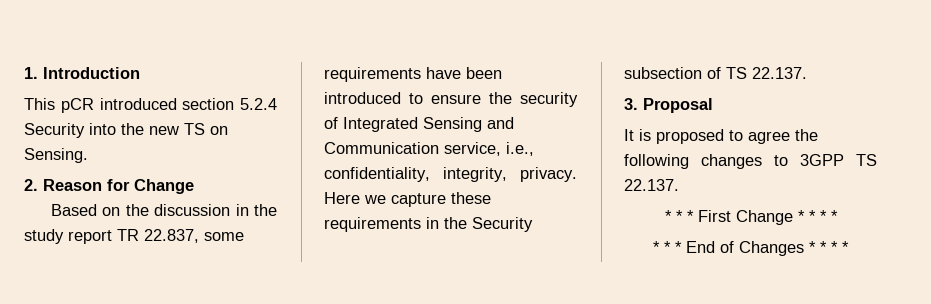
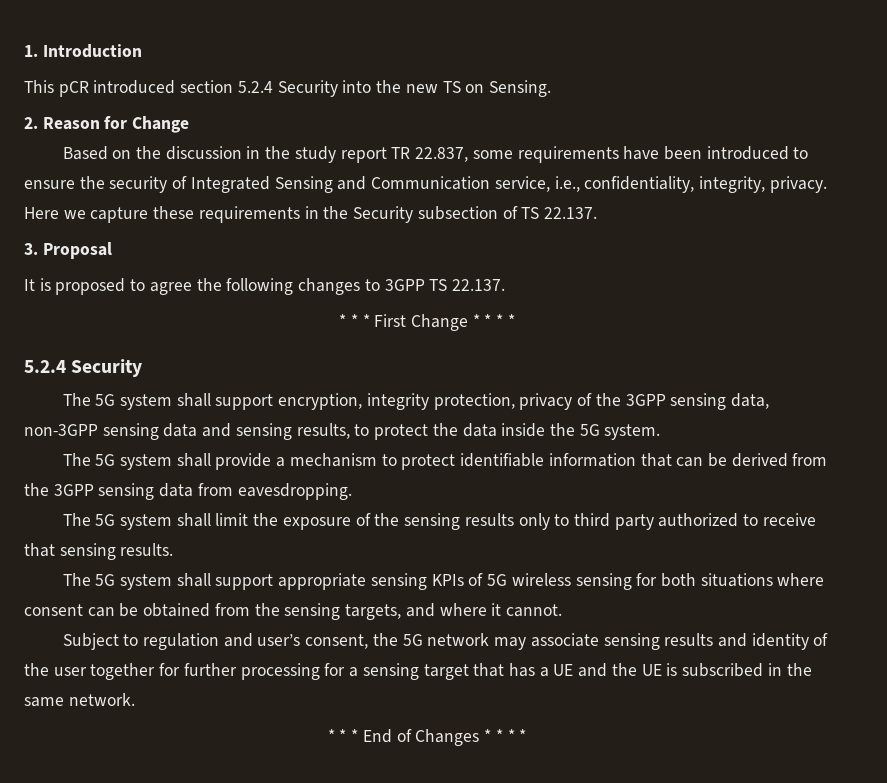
  * * * First Change * * * *
+ 5.2.4 Security
+ The 5G system shall support encryption, integrity protection, privacy of the 3GPP sensing data, non-3GPP sensing data and sensing results, to protect the data inside the 5G system.
+ The 5G system shall provide a mechanism to protect identifiable information that can be derived from the 3GPP sensing data from eavesdropping.
+ The 5G system shall limit the exposure of the sensing results only to third party authorized to receive that sensing results.
+ The 5G system shall support appropriate sensing KPIs of 5G wireless sensing for both situations where consent can be obtained from the sensing targets, and where it cannot.
+ Subject to regulation and user’s consent, the 5G network may associate sensing results and identity of the user together for further processing for a sensing target that has a UE and the UE is subscribed in the same network.

